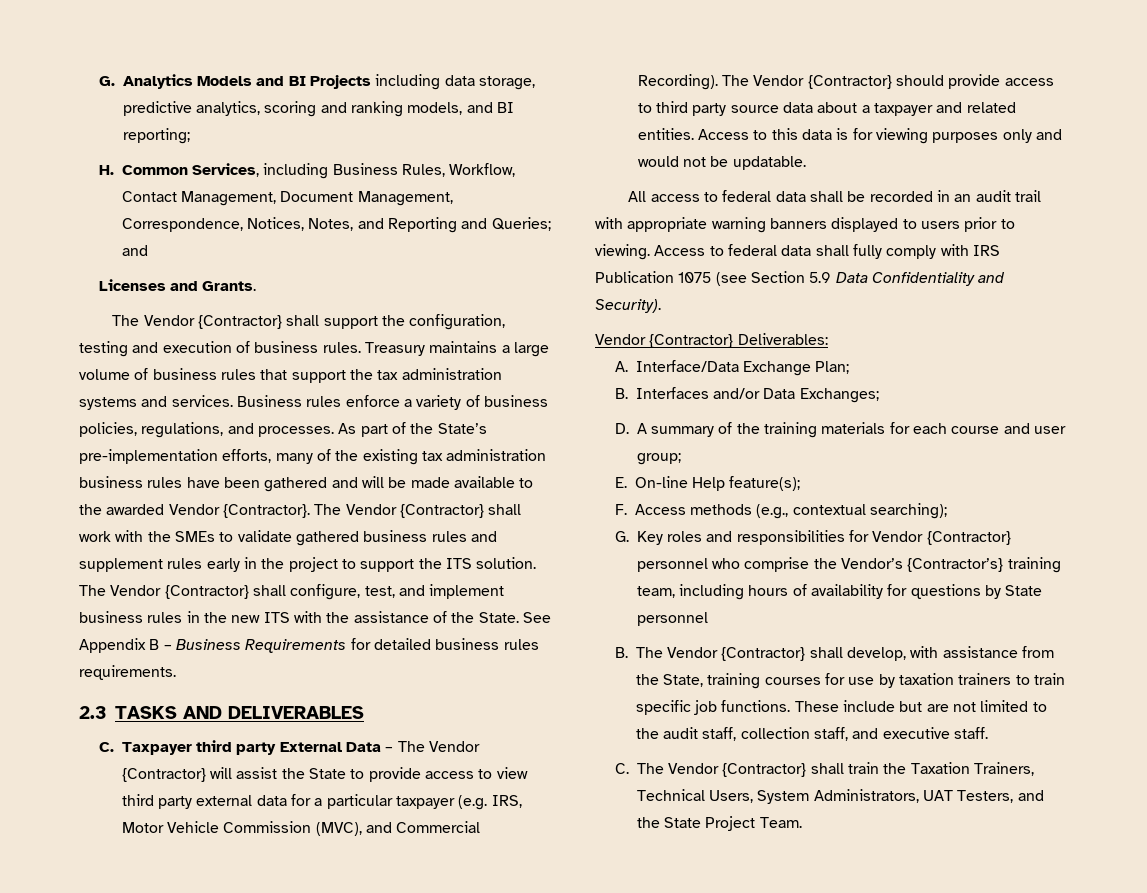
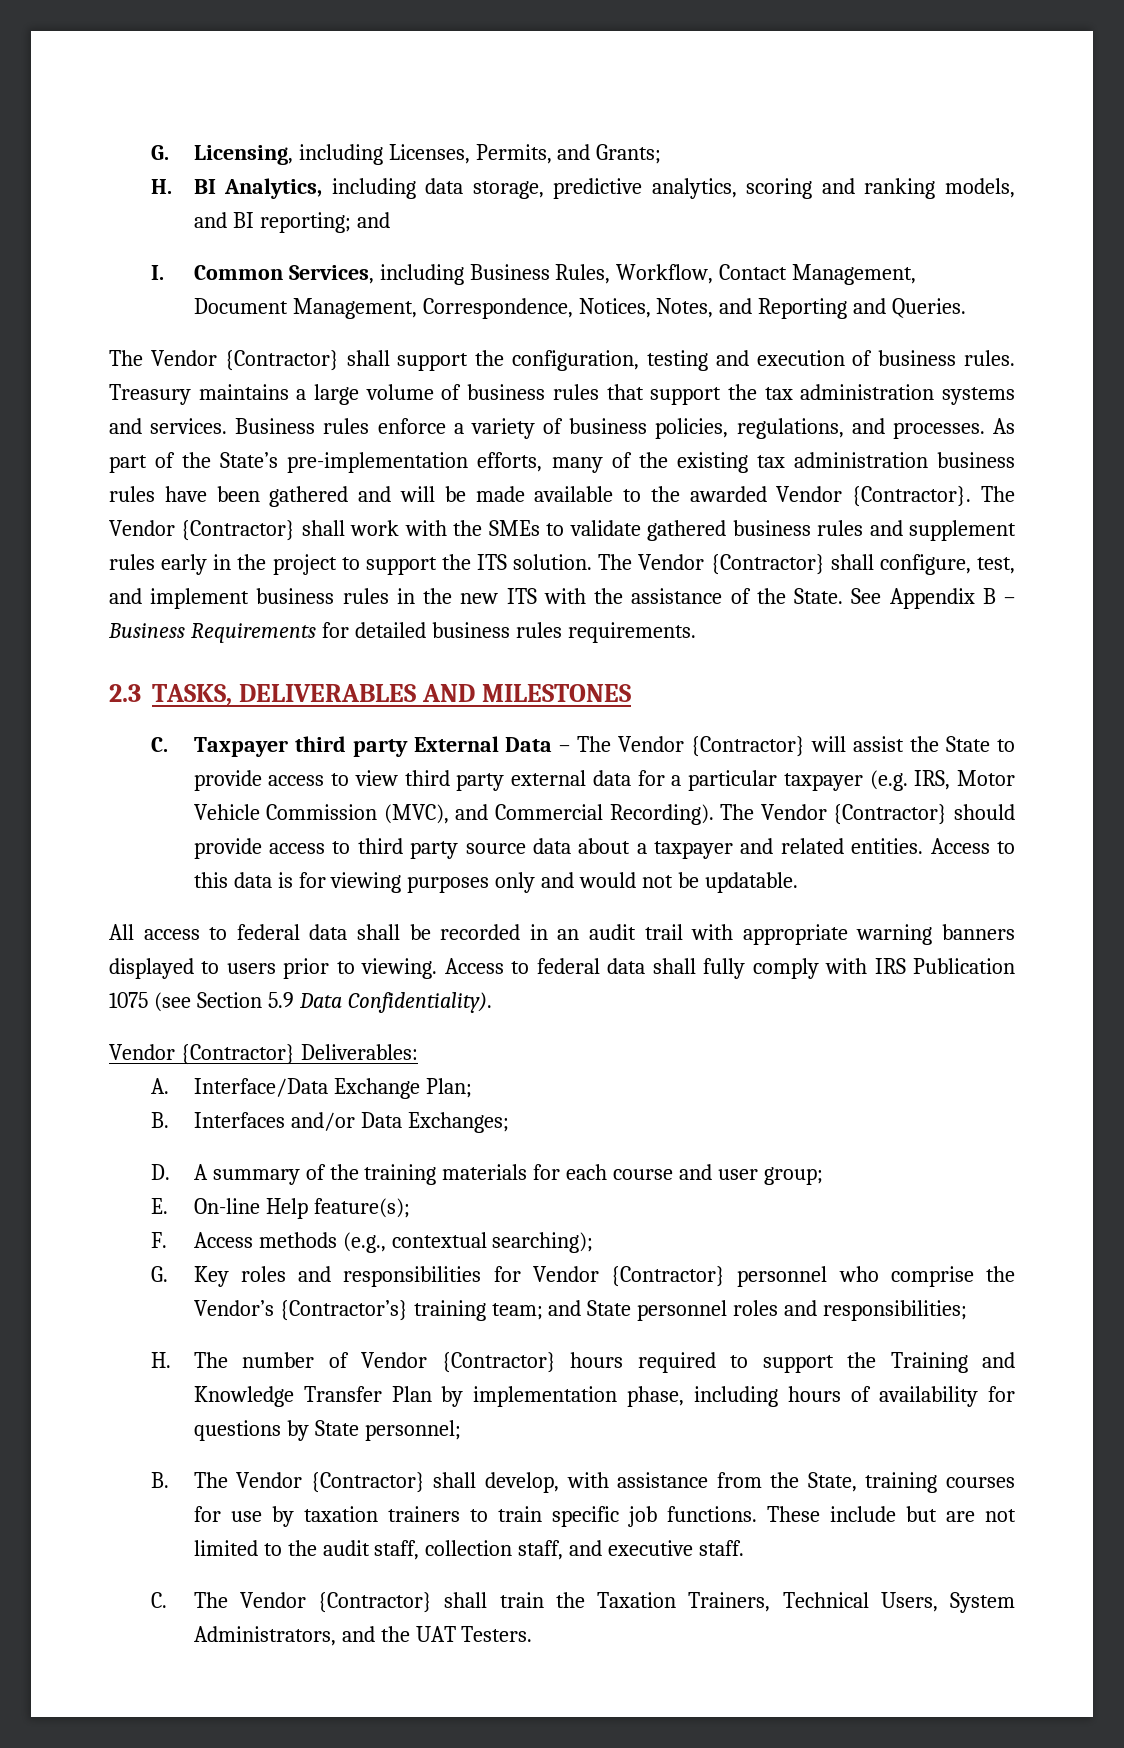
- G. Analytics Models and BI Projects including data storage, predictive analytics, scoring and ranking models, and BI reporting;
- H. Common Services, including Business Rules, Workflow, Contact Management, Document Management, Correspondence, Notices, Notes, and Reporting and Queries; and
- Licenses and Grants.
+ G. Licensing, including Licenses, Permits, and Grants;
+ H. BI Analytics, including data storage, predictive analytics, scoring and ranking models, and BI reporting; and
+ I. Common Services, including Business Rules, Workflow, Contact Management, Document Management, Correspondence, Notices, Notes, and Reporting and Queries.
- 2.3 TASKS AND DELIVERABLES
+ 2.3 TASKS, DELIVERABLES AND MILESTONES
- Access to federal data shall fully comply with IRS Publication 1075 (see Section 5.9 Data Confidentiality and Security).
+ Access to federal data shall fully comply with IRS Publication 1075 (see Section 5.9 Data Confidentiality).
- G. Key roles and responsibilities for Vendor {Contractor} personnel who comprise the Vendor’s {Contractor’s} training team, including hours of availability for questions by State personnel
+ G. Key roles and responsibilities for Vendor {Contractor} personnel who comprise the Vendor’s {Contractor’s} training team; and State personnel roles and responsibilities;
+ H. The number of Vendor {Contractor} hours required to support the Training and Knowledge Transfer Plan by implementation phase, including hours of availability for questions by State personnel;
- C. The Vendor {Contractor} shall train the Taxation Trainers, Technical Users, System Administrators, UAT Testers, and the State Project Team.
+ C. The Vendor {Contractor} shall train the Taxation Trainers, Technical Users, System Administrators, and the UAT Testers.

